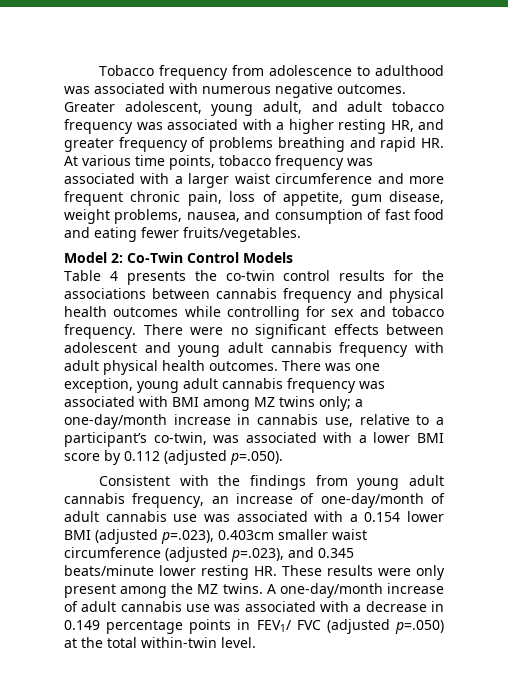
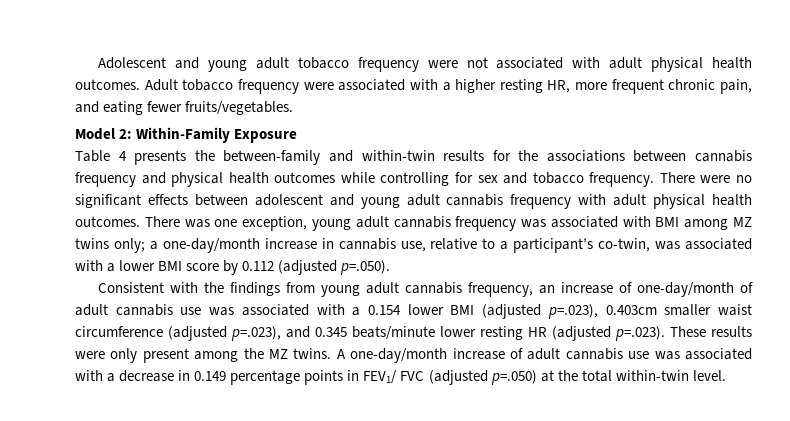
- Tobacco frequency from adolescence to adulthood was associated with numerous negative outcomes. Greater adolescent, young adult, and adult tobacco frequency was associated with a higher resting HR, and greater frequency of problems breathing and rapid HR. At various time points, tobacco frequency was associated with a larger waist circumference and more frequent chronic pain, loss of appetite, gum disease, weight problems, nausea, and consumption of fast food and eating fewer fruits/vegetables.
+ Adolescent and young adult tobacco frequency were not associated with adult physical health outcomes. Adult tobacco frequency were associated with a higher resting HR, more frequent chronic pain, and eating fewer fruits/vegetables.
- Model 2: Co-Twin Control Models
+ Model 2: Within-Family Exposure
- Table 4 presents the co-twin control results for the associations between cannabis frequency and physical health outcomes while controlling for sex and tobacco frequency.
+ Table 4 presents the between-family and within-twin results for the associations between cannabis frequency and physical health outcomes while controlling for sex and tobacco frequency.
- Consistent with the findings from young adult cannabis frequency, an increase of one-day/month of adult cannabis use was associated with a 0.154 lower BMI (adjusted p=.023), 0.403cm smaller waist circumference (adjusted p=.023), and 0.345 beats/minute lower resting HR. These results were only present among the MZ twins.
+ Consistent with the findings from young adult cannabis frequency, an increase of one-day/month of adult cannabis use was associated with a 0.154 lower BMI (adjusted p=.023), 0.403cm smaller waist circumference (adjusted p=.023), and 0.345 beats/minute lower resting HR (adjusted p=.023). These results were only present among the MZ twins.

